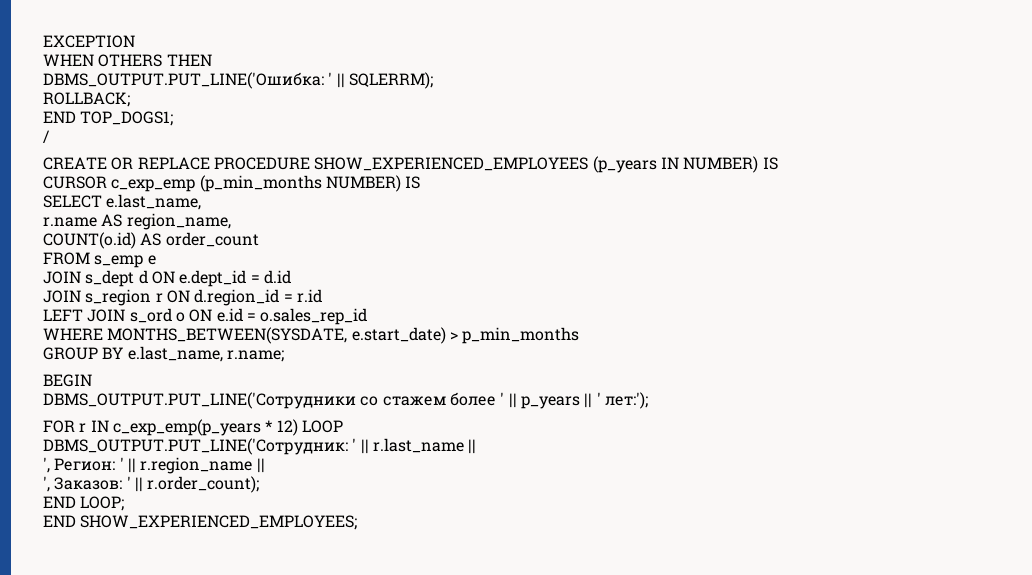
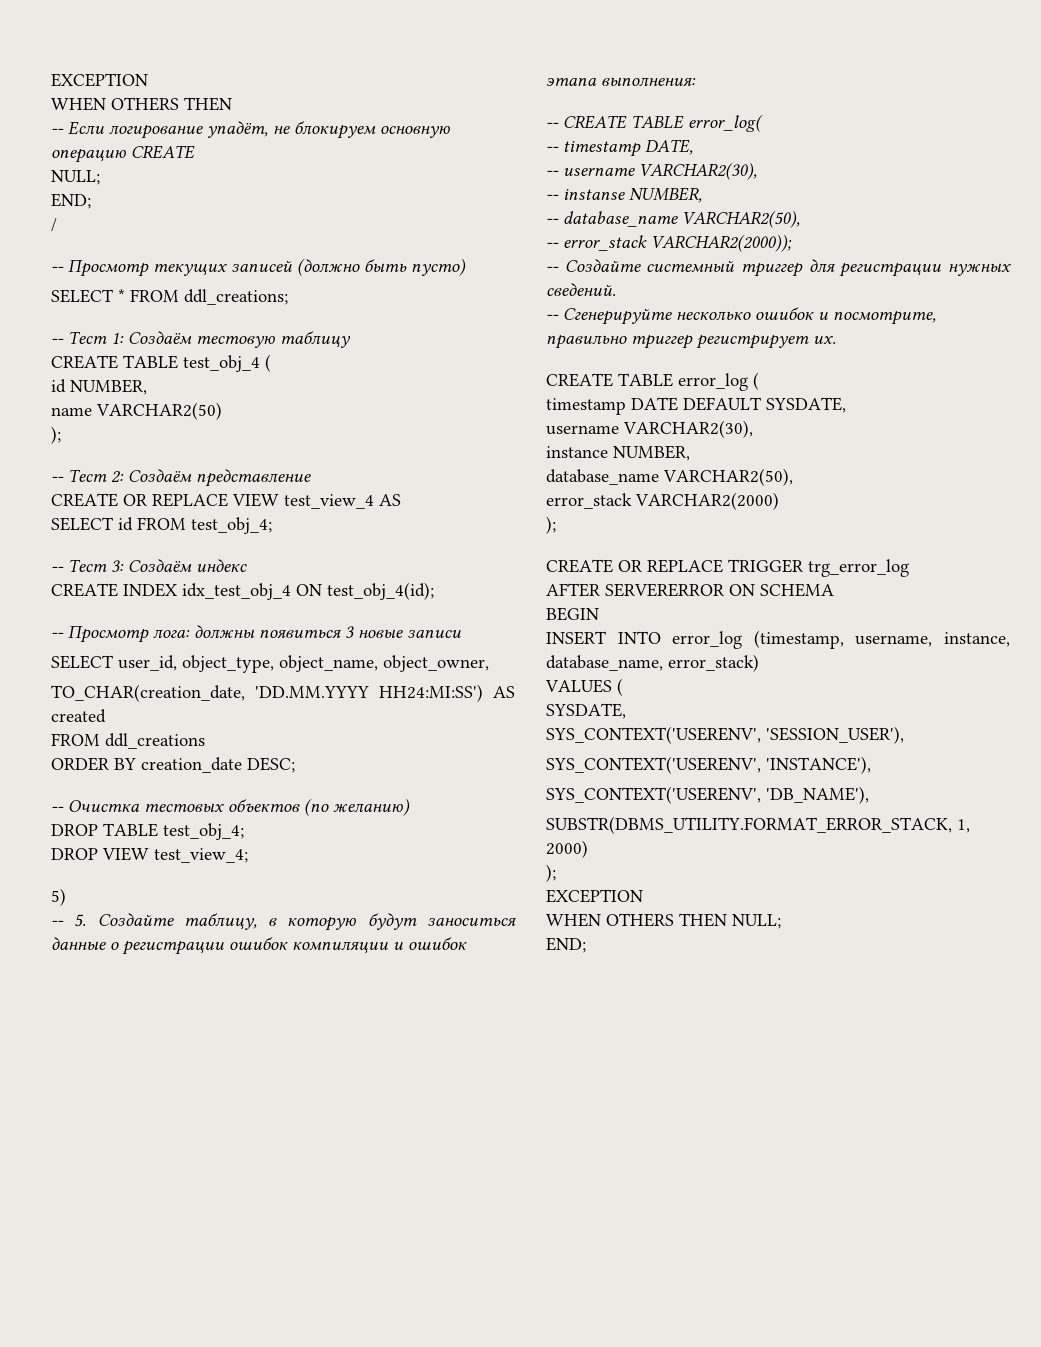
- DBMS_OUTPUT.PUT_LINE('Ошибка: ' || SQLERRM);
- ROLLBACK;
- END TOP_DOGS1;
+ -- Если логирование упадёт, не блокируем основную операцию CREATE
+ NULL;
+ END;
  /
- CREATE OR REPLACE PROCEDURE SHOW_EXPERIENCED_EMPLOYEES (p_years IN NUMBER) IS
- CURSOR c_exp_emp (p_min_months NUMBER) IS
- SELECT e.last_name,
- r.name AS region_name,
- COUNT(o.id) AS order_count
- FROM s_emp e
- JOIN s_dept d ON e.dept_id = d.id
- JOIN s_region r ON d.region_id = r.id
- LEFT JOIN s_ord o ON e.id = o.sales_rep_id
- WHERE MONTHS_BETWEEN(SYSDATE, e.start_date) > p_min_months
- GROUP BY e.last_name, r.name;
+ -- Просмотр текущих записей (должно быть пусто)
+ SELECT * FROM ddl_creations;
+ -- Тест 1: Создаём тестовую таблицу
+ CREATE TABLE test_obj_4 (
+ id NUMBER,
+ name VARCHAR2(50)
+ );
+ -- Тест 2: Создаём представление
+ CREATE OR REPLACE VIEW test_view_4 AS
+ SELECT id FROM test_obj_4;
+ -- Тест 3: Создаём индекс
+ CREATE INDEX idx_test_obj_4 ON test_obj_4(id);
+ -- Просмотр лога: должны появиться 3 новые записи
+ SELECT user_id, object_type, object_name, object_owner,
+ TO_CHAR(creation_date, 'DD.MM.YYYY HH24:MI:SS') AS created
+ FROM ddl_creations
+ ORDER BY creation_date DESC;
+ -- Очистка тестовых объектов (по желанию)
+ DROP TABLE test_obj_4;
+ DROP VIEW test_view_4;
+ 5)
+ -- 5. Создайте таблицу, в которую будут заноситься данные о регистрации ошибок компиляции и ошибок этапа выполнения:
+ -- CREATE TABLE error_log(
+ -- timestamp DATE,
+ -- username VARCHAR2(30),
+ -- instanse NUMBER,
+ -- database_name VARCHAR2(50),
+ -- error_stack VARCHAR2(2000));
+ -- Создайте системный триггер для регистрации нужных сведений.
+ -- Сгенерируйте несколько ошибок и посмотрите, правильно триггер регистрирует их.
+ CREATE TABLE error_log (
+ timestamp DATE DEFAULT SYSDATE,
+ username VARCHAR2(30),
+ instance NUMBER,
+ database_name VARCHAR2(50),
+ error_stack VARCHAR2(2000)
+ );
+ CREATE OR REPLACE TRIGGER trg_error_log
+ AFTER SERVERERROR ON SCHEMA
  BEGIN
- DBMS_OUTPUT.PUT_LINE('Сотрудники со стажем более ' || p_years || ' лет:');
- FOR r IN c_exp_emp(p_years * 12) LOOP
- DBMS_OUTPUT.PUT_LINE('Сотрудник: ' || r.last_name ||
- ', Регион: ' || r.region_name ||
- ', Заказов: ' || r.order_count);
- END LOOP;
- END SHOW_EXPERIENCED_EMPLOYEES;
+ INSERT INTO error_log (timestamp, username, instance, database_name, error_stack)
+ VALUES (
+ SYSDATE,
+ SYS_CONTEXT('USERENV', 'SESSION_USER'),
+ SYS_CONTEXT('USERENV', 'INSTANCE'),
+ SYS_CONTEXT('USERENV', 'DB_NAME'),
+ SUBSTR(DBMS_UTILITY.FORMAT_ERROR_STACK, 1, 2000)
+ );
+ EXCEPTION
+ WHEN OTHERS THEN NULL;
+ END;

